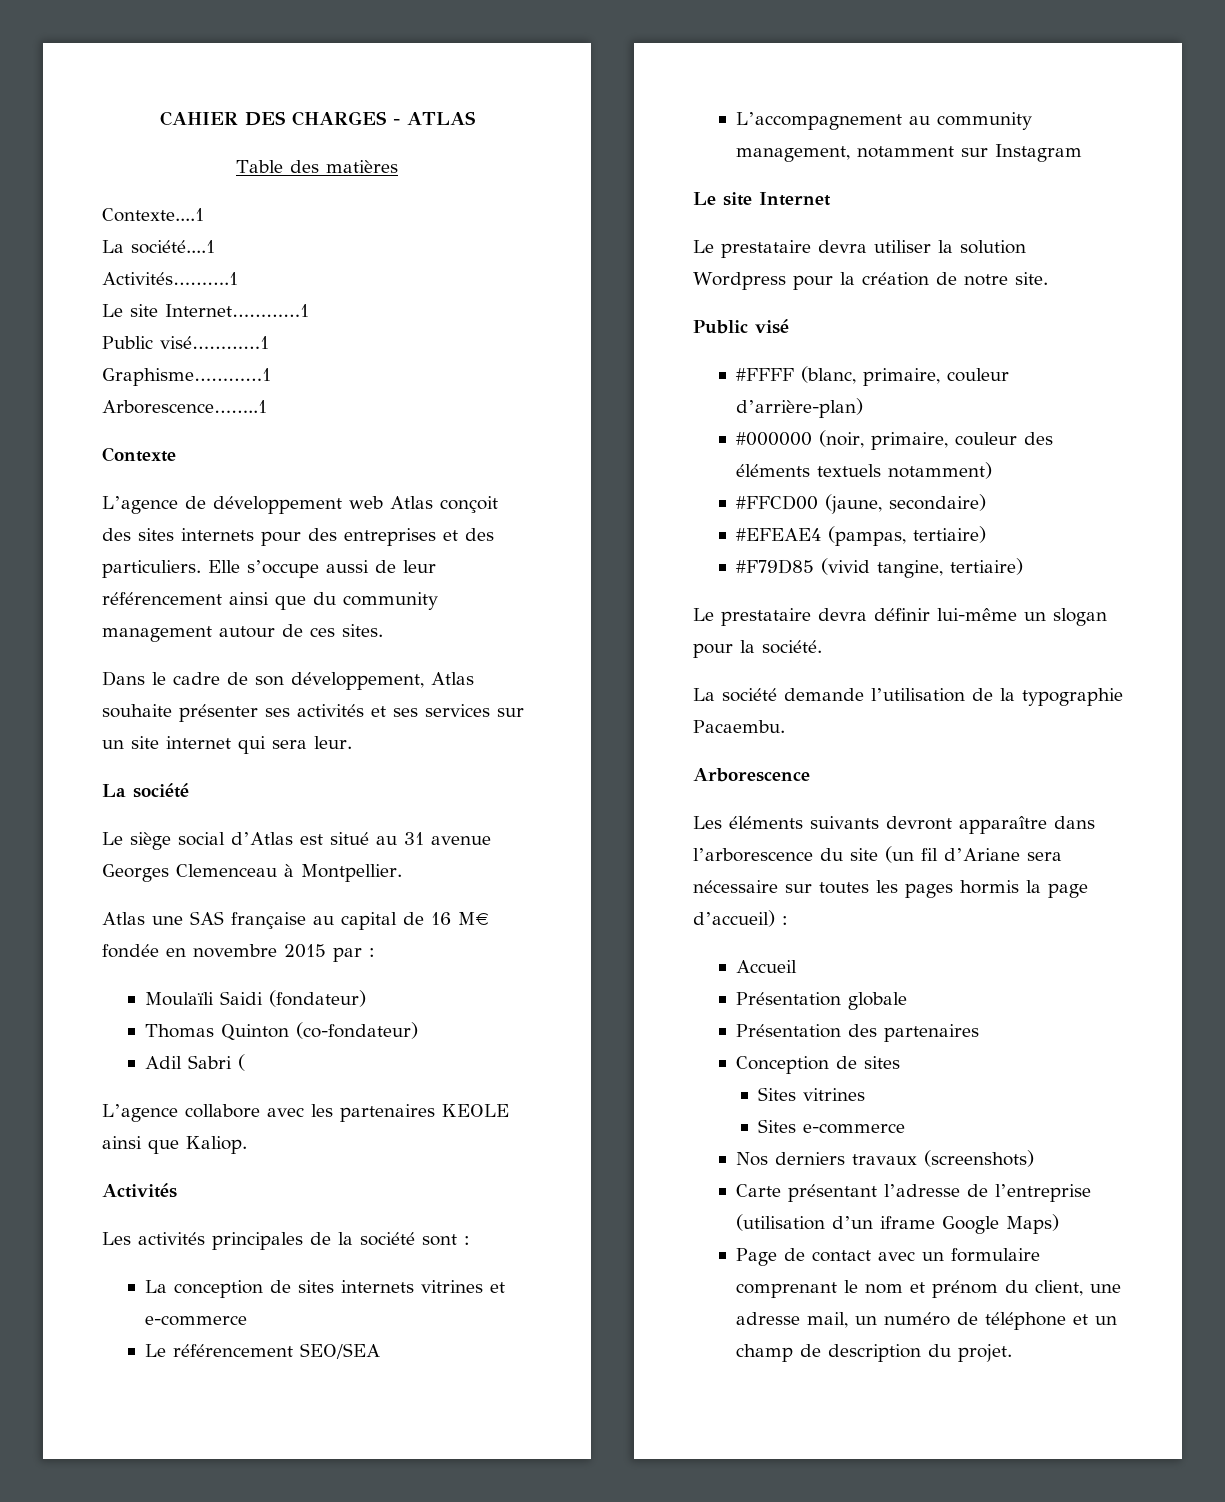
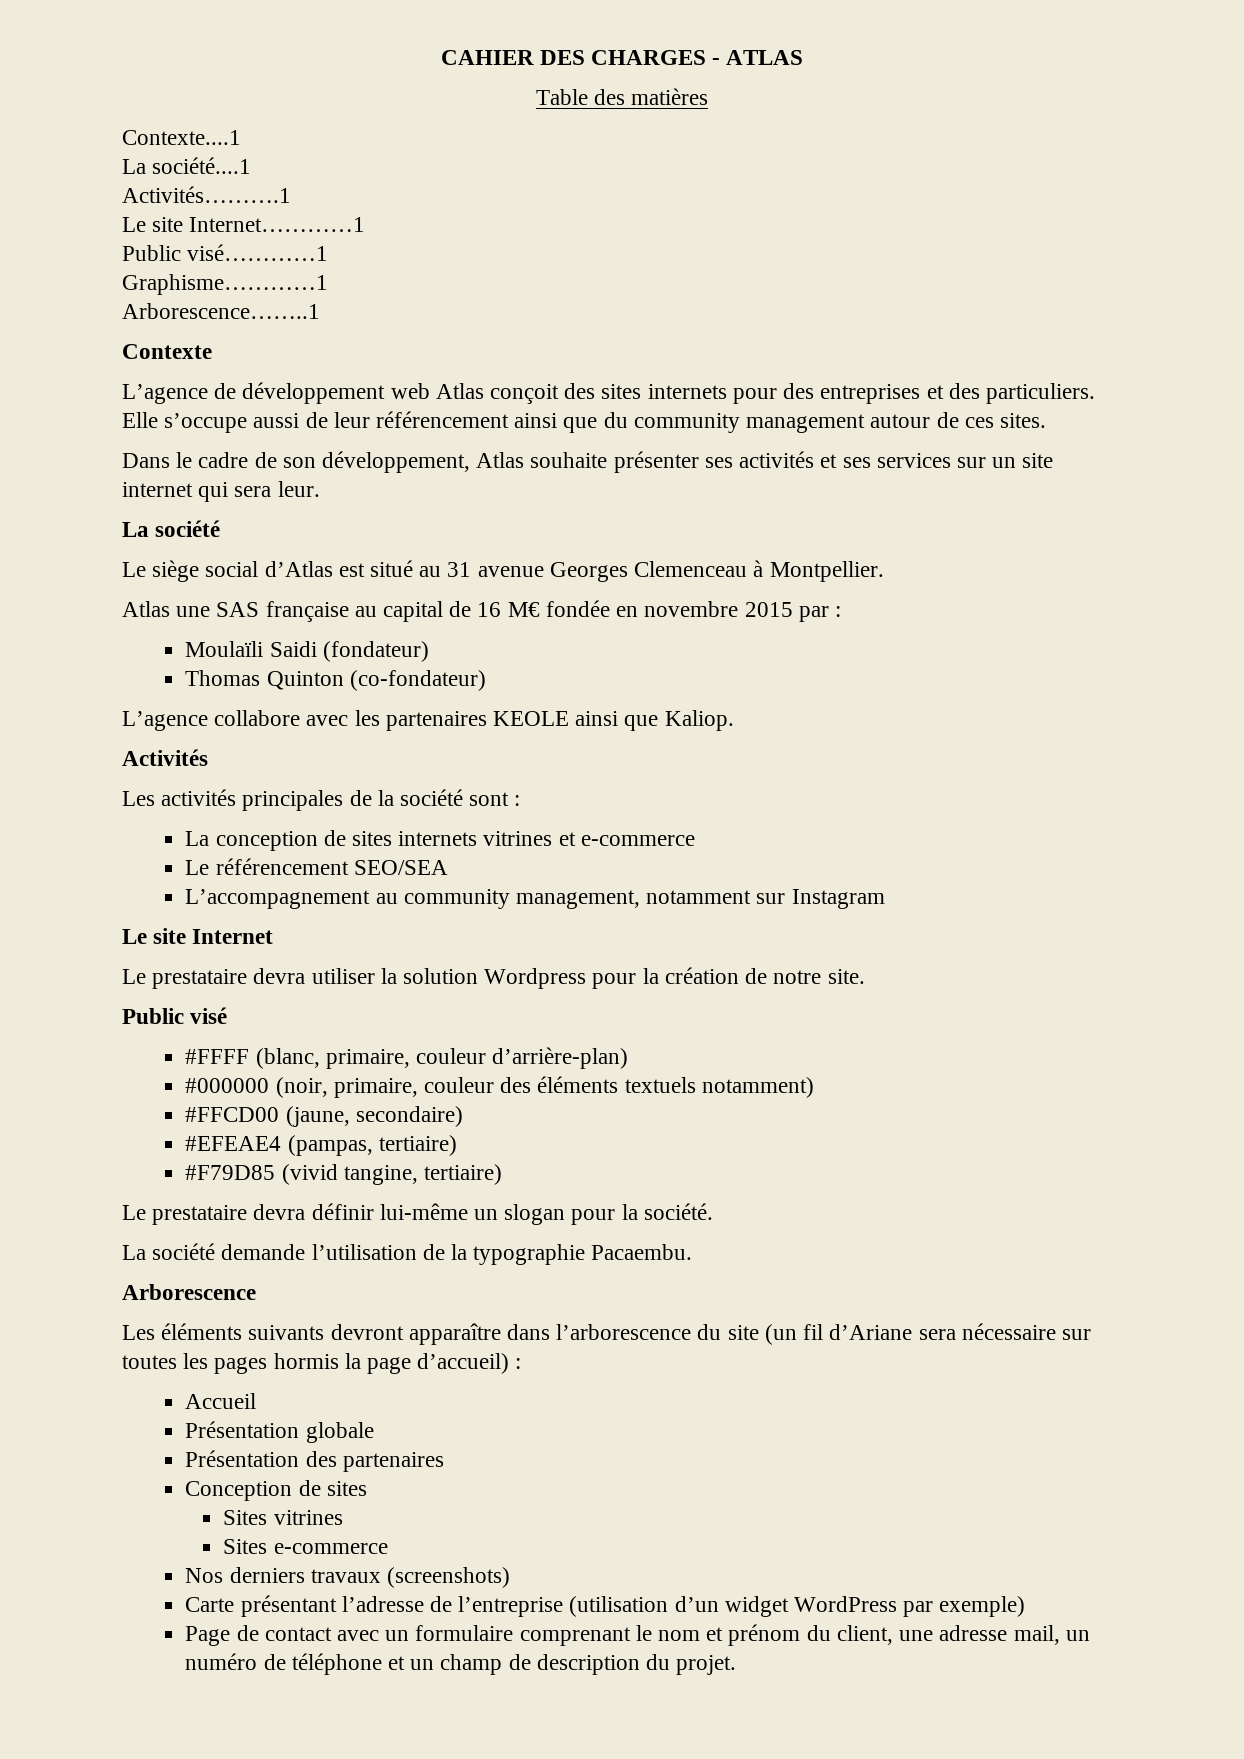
- Adil Sabri (
- Carte présentant l’adresse de l’entreprise (utilisation d’un iframe Google Maps)
+ Carte présentant l’adresse de l’entreprise (utilisation d’un widget WordPress par exemple)

